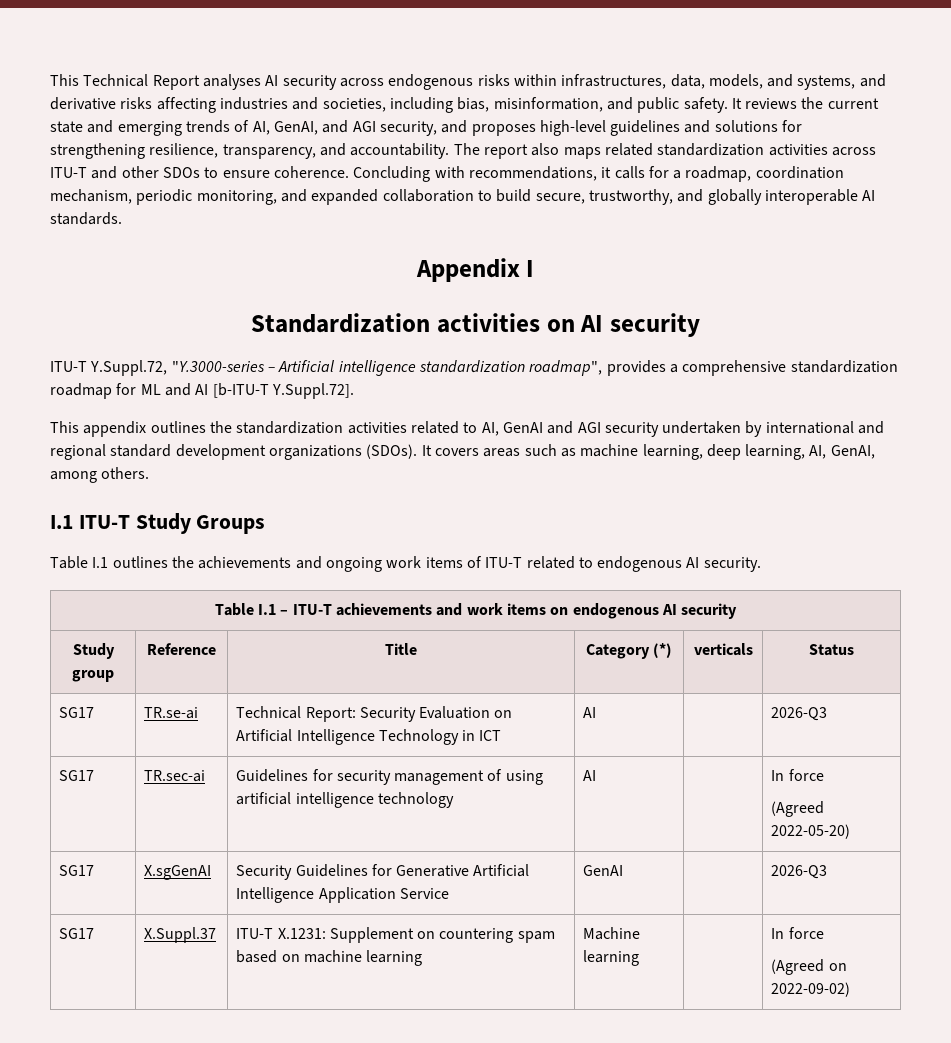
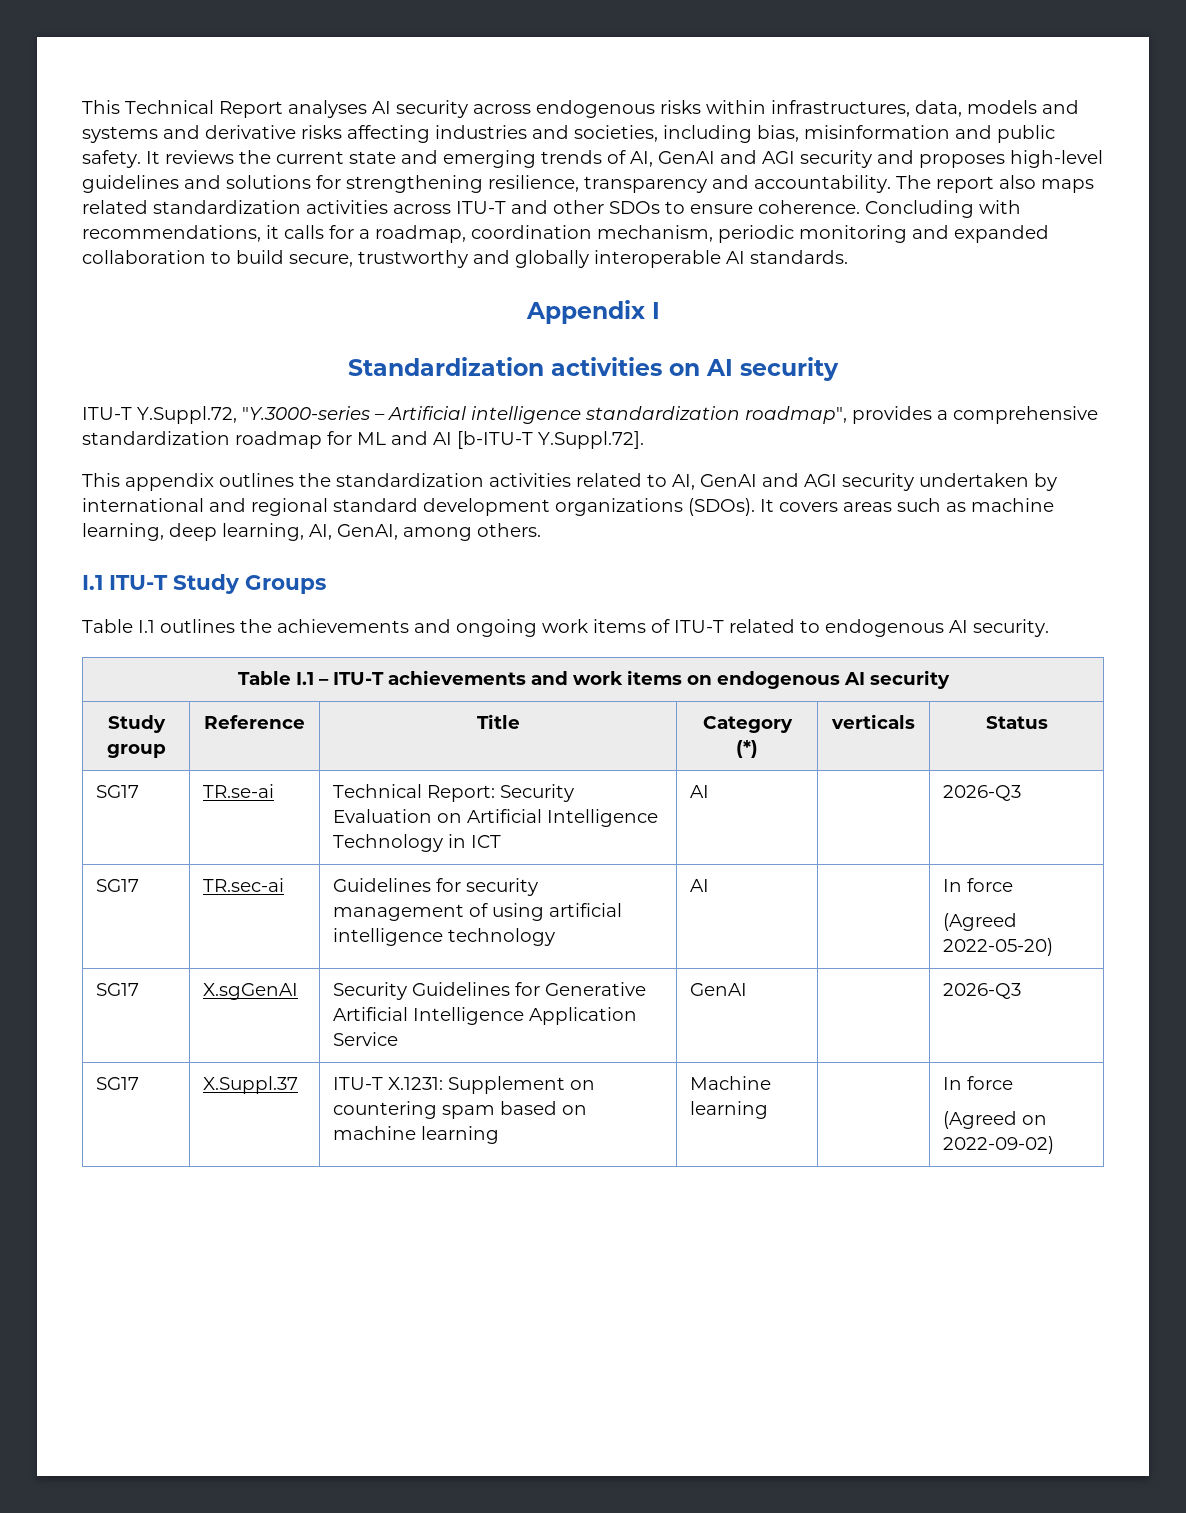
- This Technical Report analyses AI security across endogenous risks within infrastructures, data, models, and systems, and derivative risks affecting industries and societies, including bias, misinformation, and public safety.
+ This Technical Report analyses AI security across endogenous risks within infrastructures, data, models and systems and derivative risks affecting industries and societies, including bias, misinformation and public safety.
- It reviews the current state and emerging trends of AI, GenAI, and AGI security, and proposes high-level guidelines and solutions for strengthening resilience, transparency, and accountability.
+ It reviews the current state and emerging trends of AI, GenAI and AGI security and proposes high-level guidelines and solutions for strengthening resilience, transparency and accountability.
- Concluding with recommendations, it calls for a roadmap, coordination mechanism, periodic monitoring, and expanded collaboration to build secure, trustworthy, and globally interoperable AI standards.
+ Concluding with recommendations, it calls for a roadmap, coordination mechanism, periodic monitoring and expanded collaboration to build secure, trustworthy and globally interoperable AI standards.

